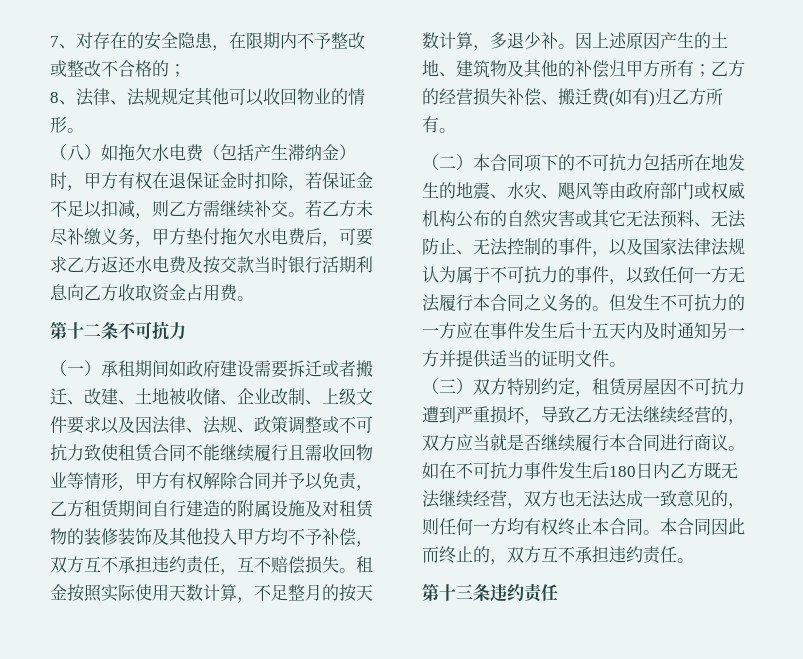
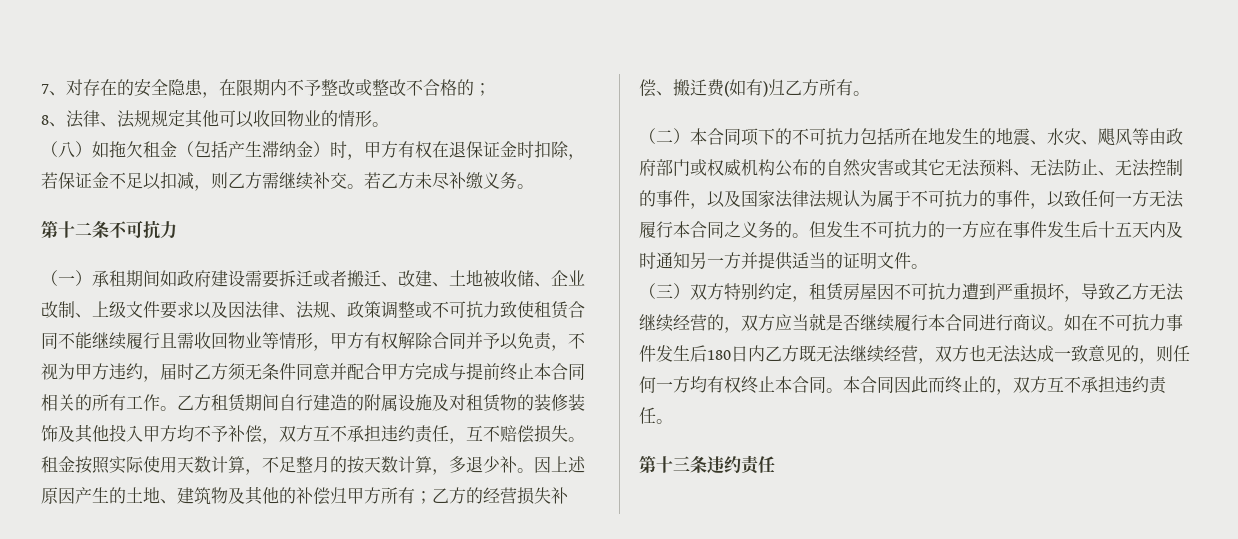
- （八）如拖欠水电费（包括产生滞纳金）时，甲方有权在退保证金时扣除，若保证金不足以扣减，则乙方需继续补交。
+ （八）如拖欠租金（包括产生滞纳金）时，甲方有权在退保证金时扣除，若保证金不足以扣减，则乙方需继续补交。
- 若乙方未尽补缴义务，甲方垫付拖欠水电费后，可要求乙方返还水电费及按交款当时银行活期利息向乙方收取资金占用费。
+ 若乙方未尽补缴义务。
- （一）承租期间如政府建设需要拆迁或者搬迁、改建、土地被收储、企业改制、上级文件要求以及因法律、法规、政策调整或不可抗力致使租赁合同不能继续履行且需收回物业等情形，甲方有权解除合同并予以免责，乙方租赁期间自行建造的附属设施及对租赁物的装修装饰及其他投入甲方均不予补偿，双方互不承担违约责任，互不赔偿损失。
+ （一）承租期间如政府建设需要拆迁或者搬迁、改建、土地被收储、企业改制、上级文件要求以及因法律、法规、政策调整或不可抗力致使租赁合同不能继续履行且需收回物业等情形，甲方有权解除合同并予以免责，不视为甲方违约，届时乙方须无条件同意并配合甲方完成与提前终止本合同相关的所有工作。乙方租赁期间自行建造的附属设施及对租赁物的装修装饰及其他投入甲方均不予补偿，双方互不承担违约责任，互不赔偿损失。

